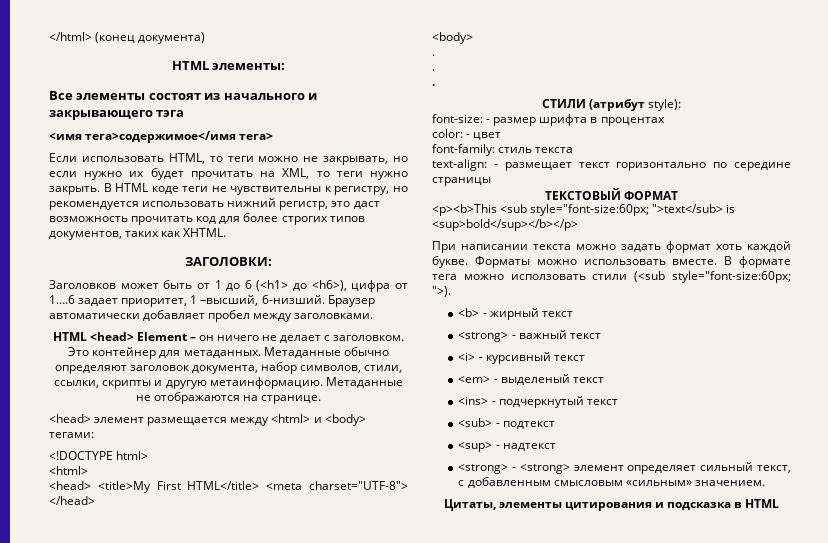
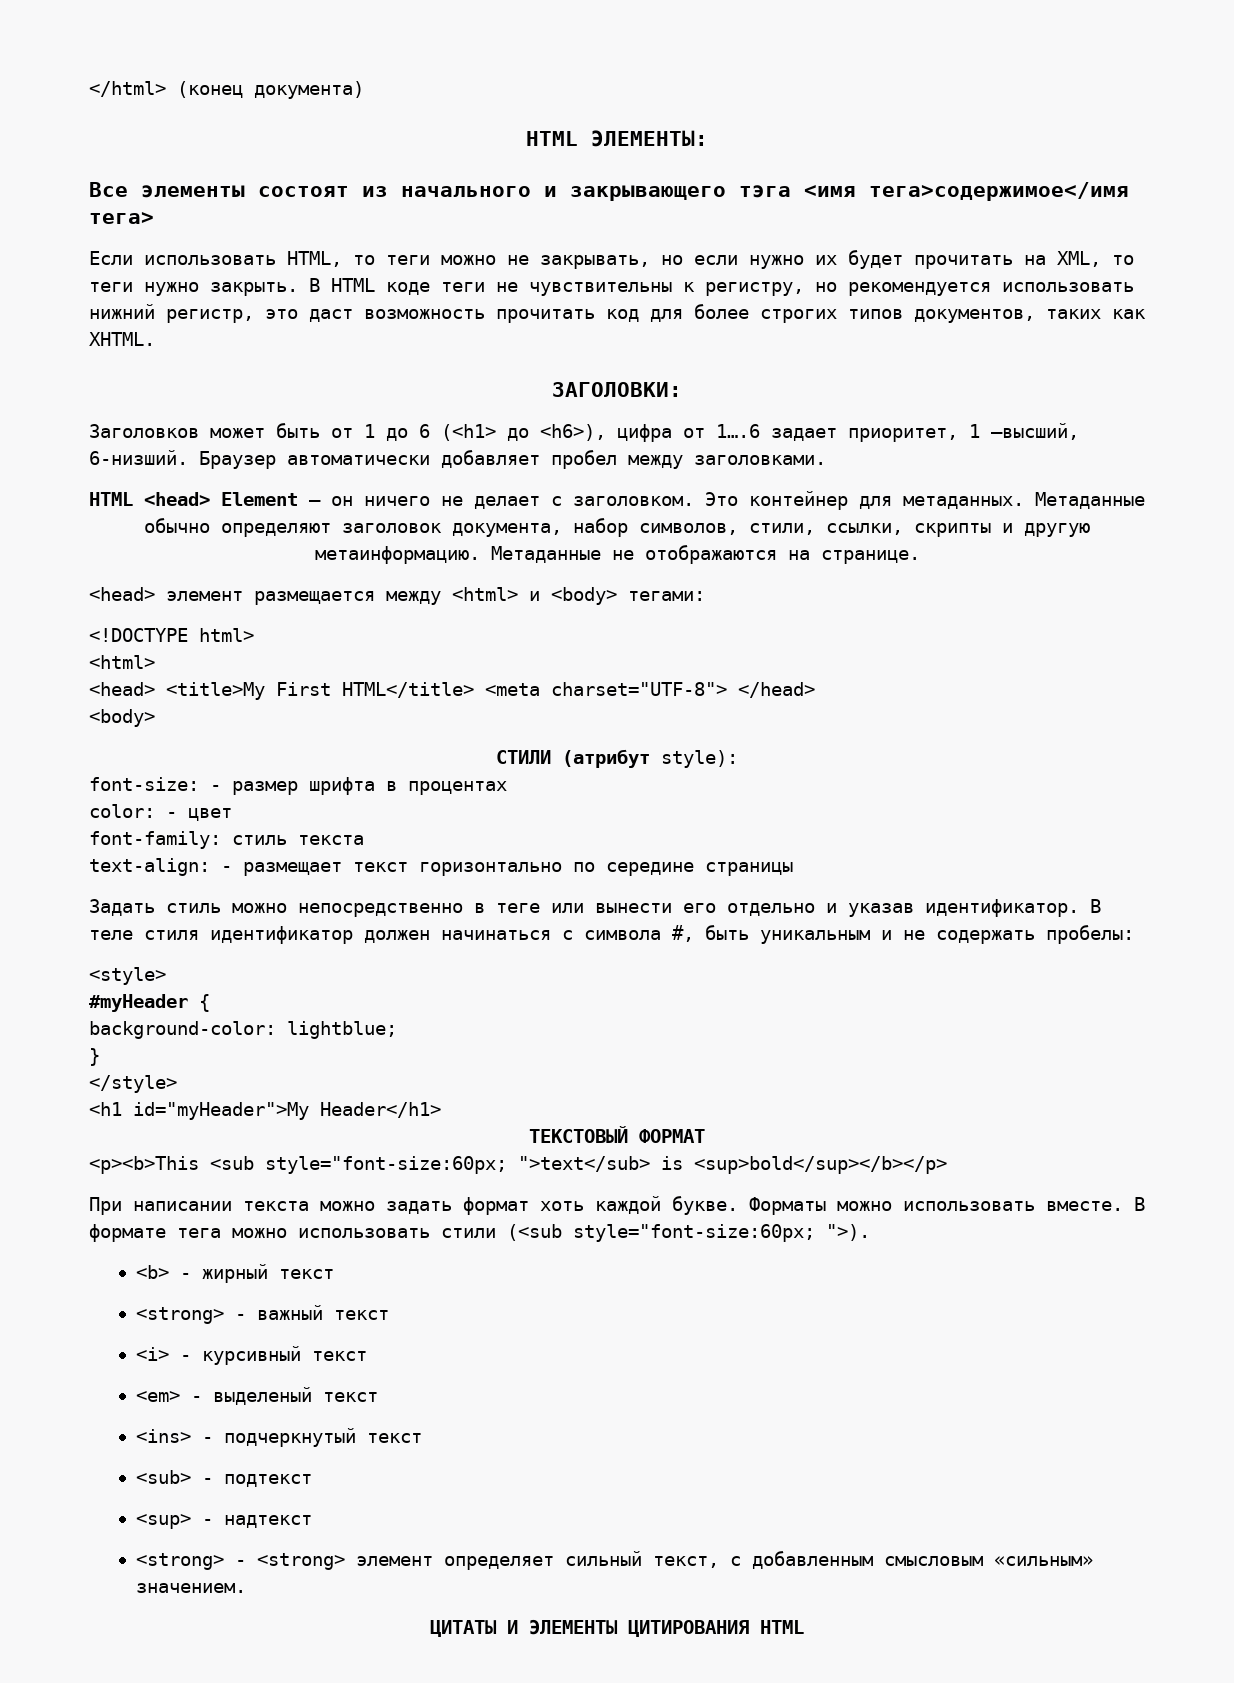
- HTML элементы:
+ HTML ЭЛЕМЕНТЫ:
- Все элементы состоят из начального и закрывающего тэга
- <имя тега>содержимое</имя тега>
+ Все элементы состоят из начального и закрывающего тэга <имя тега>содержимое</имя тега>
  <head> <title>My First HTML</title> <meta charset="UTF-8"> </head>
  <body>
- .
- .
- .
+ Задать стиль можно непосредственно в теге или вынести его отдельно и указав идентификатор. В теле стиля идентификатор должен начинаться с символа #, быть уникальным и не содержать пробелы:
+ <style>
+ #myHeader {
+ background-color: lightblue;
+ }
+ </style>
+ <h1 id="myHeader">My Header</h1>
- В формате тега можно исползовать стили (<sub style="font-size:60px; ">).
+ В формате тега можно использовать стили (<sub style="font-size:60px; ">).
- Цитаты, элементы цитирования и подсказка в HTML
+ ЦИТАТЫ И ЭЛЕМЕНТЫ ЦИТИРОВАНИЯ HTML

